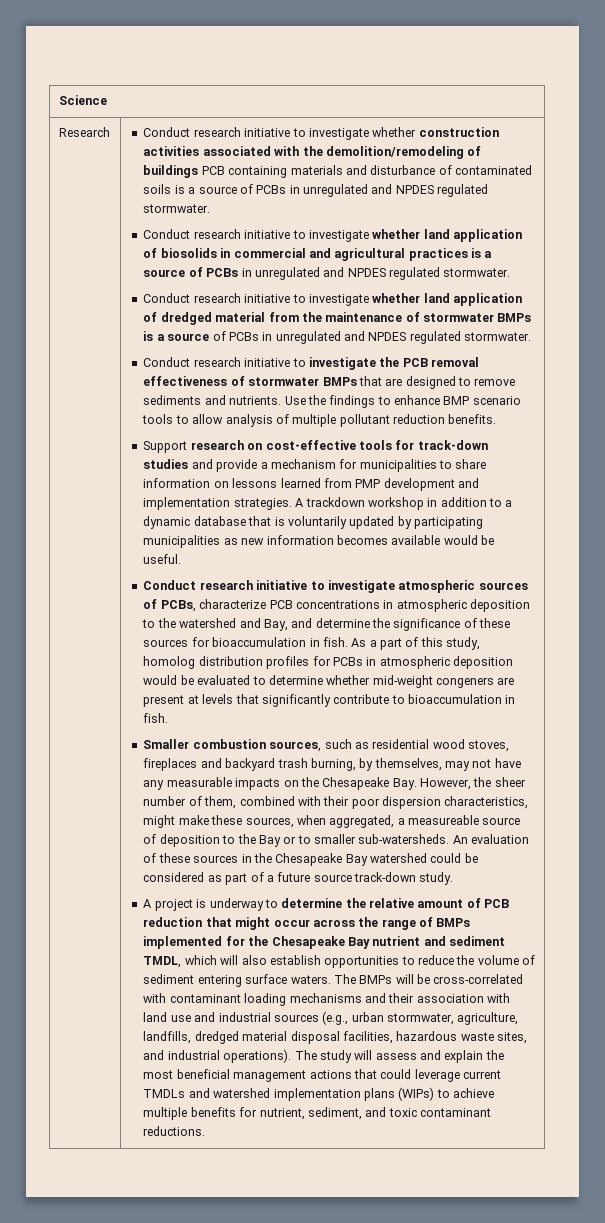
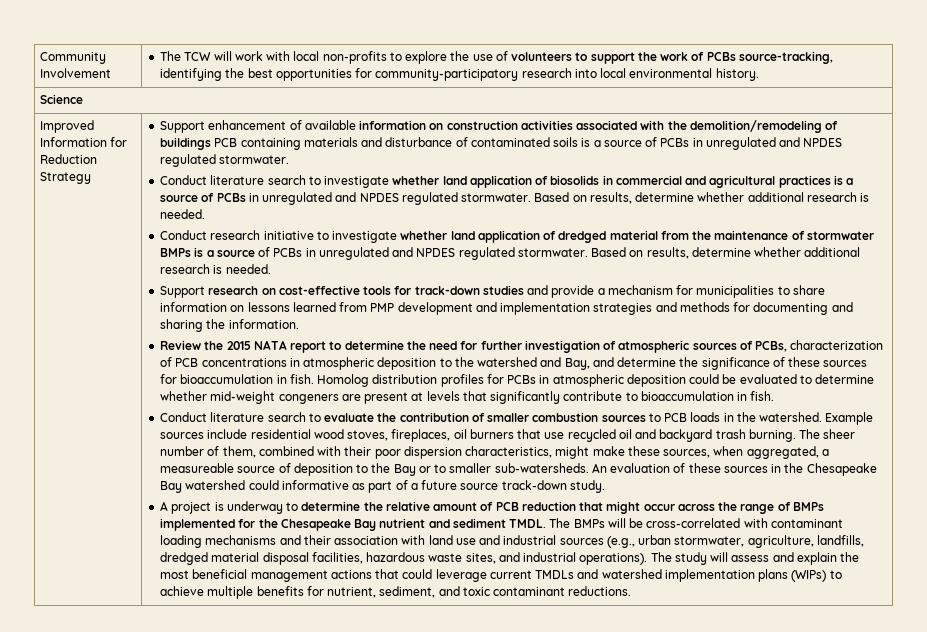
+ Community Involvement | The TCW will work with local non-profits to explore the use of volunteers to support the work of PCBs source-tracking, identifying the best opportunities for community-participatory research into local environmental history.
  Science
- Research | Conduct research initiative to investigate whether construction activities associated with the demolition/remodeling of buildings PCB containing materials and disturbance of contaminated soils is a source of PCBs in unregulated and NPDES regulated stormwater.
+ Improved Information for Reduction Strategy | Support enhancement of available information on construction activities associated with the demolition/remodeling of buildings PCB containing materials and disturbance of contaminated soils is a source of PCBs in unregulated and NPDES regulated stormwater.
- Conduct research initiative to investigate whether land application of biosolids in commercial and agricultural practices is a source of PCBs in unregulated and NPDES regulated stormwater.
+ Conduct literature search to investigate whether land application of biosolids in commercial and agricultural practices is a source of PCBs in unregulated and NPDES regulated stormwater. Based on results, determine whether additional research is needed.
- Conduct research initiative to investigate whether land application of dredged material from the maintenance of stormwater BMPs is a source of PCBs in unregulated and NPDES regulated stormwater.
- Conduct research initiative to investigate the PCB removal effectiveness of stormwater BMPs that are designed to remove sediments and nutrients. Use the findings to enhance BMP scenario tools to allow analysis of multiple pollutant reduction benefits.
+ Conduct research initiative to investigate whether land application of dredged material from the maintenance of stormwater BMPs is a source of PCBs in unregulated and NPDES regulated stormwater. Based on results, determine whether additional research is needed.
- Support research on cost-effective tools for track-down studies and provide a mechanism for municipalities to share information on lessons learned from PMP development and implementation strategies. A trackdown workshop in addition to a dynamic database that is voluntarily updated by participating municipalities as new information becomes available would be useful.
- Conduct research initiative to investigate atmospheric sources of PCBs, characterize PCB concentrations in atmospheric deposition to the watershed and Bay, and determine the significance of these sources for bioaccumulation in fish.
+ Support research on cost-effective tools for track-down studies and provide a mechanism for municipalities to share information on lessons learned from PMP development and implementation strategies and methods for documenting and sharing the information.
+ Review the 2015 NATA report to determine the need for further investigation of atmospheric sources of PCBs, characterization of PCB concentrations in atmospheric deposition to the watershed and Bay, and determine the significance of these sources for bioaccumulation in fish.
- As a part of this study, homolog distribution profiles for PCBs in atmospheric deposition would be evaluated to determine whether mid-weight congeners are present at levels that significantly contribute to bioaccumulation in fish.
+ Homolog distribution profiles for PCBs in atmospheric deposition could be evaluated to determine whether mid-weight congeners are present at levels that significantly contribute to bioaccumulation in fish.
- Smaller combustion sources, such as residential wood stoves, fireplaces and backyard trash burning, by themselves, may not have any measurable impacts on the Chesapeake Bay. However, the sheer number of them, combined with their poor dispersion characteristics, might make these sources, when aggregated, a measureable source of deposition to the Bay or to smaller sub-watersheds.
+ Conduct literature search to evaluate the contribution of smaller combustion sources to PCB loads in the watershed. Example sources include residential wood stoves, fireplaces, oil burners that use recycled oil and backyard trash burning. The sheer number of them, combined with their poor dispersion characteristics, might make these sources, when aggregated, a measureable source of deposition to the Bay or to smaller sub-watersheds.
- An evaluation of these sources in the Chesapeake Bay watershed could be considered as part of a future source track-down study.
+ An evaluation of these sources in the Chesapeake Bay watershed could informative as part of a future source track-down study.
- A project is underway to determine the relative amount of PCB reduction that might occur across the range of BMPs implemented for the Chesapeake Bay nutrient and sediment TMDL, which will also establish opportunities to reduce the volume of sediment entering surface waters.
+ A project is underway to determine the relative amount of PCB reduction that might occur across the range of BMPs implemented for the Chesapeake Bay nutrient and sediment TMDL.

